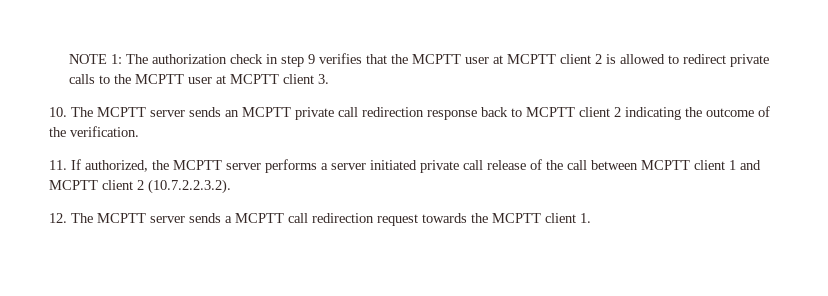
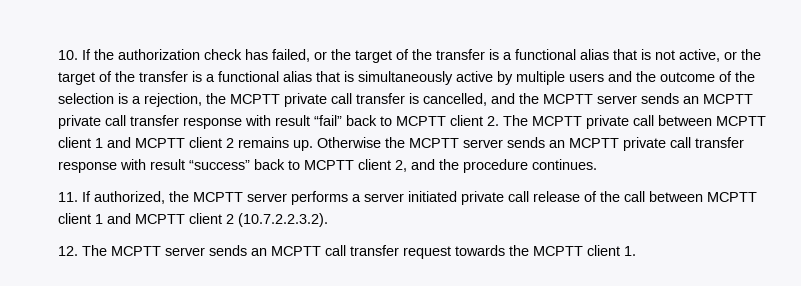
- NOTE 1: The authorization check in step 9 verifies that the MCPTT user at MCPTT client 2 is allowed to redirect private calls to the MCPTT user at MCPTT client 3.
- 10. The MCPTT server sends an MCPTT private call redirection response back to MCPTT client 2 indicating the outcome of the verification.
+ 10. If the authorization check has failed, or the target of the transfer is a functional alias that is not active, or the target of the transfer is a functional alias that is simultaneously active by multiple users and the outcome of the selection is a rejection, the MCPTT private call transfer is cancelled, and the MCPTT server sends an MCPTT private call transfer response with result “fail” back to MCPTT client 2. The MCPTT private call between MCPTT client 1 and MCPTT client 2 remains up. Otherwise the MCPTT server sends an MCPTT private call transfer response with result “success” back to MCPTT client 2, and the procedure continues.
- 12. The MCPTT server sends a MCPTT call redirection request towards the MCPTT client 1.
+ 12. The MCPTT server sends an MCPTT call transfer request towards the MCPTT client 1.

